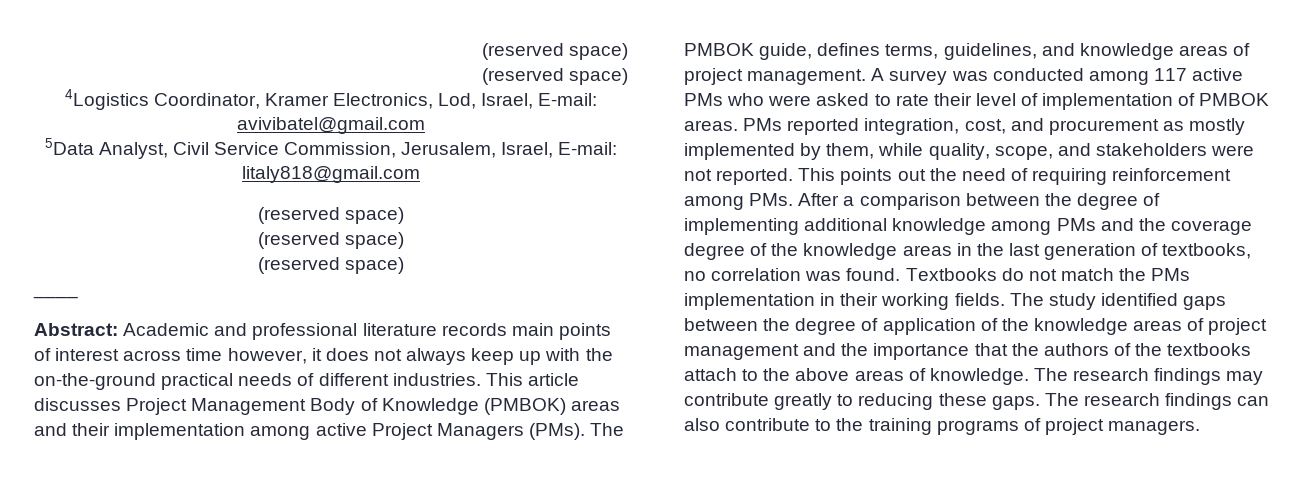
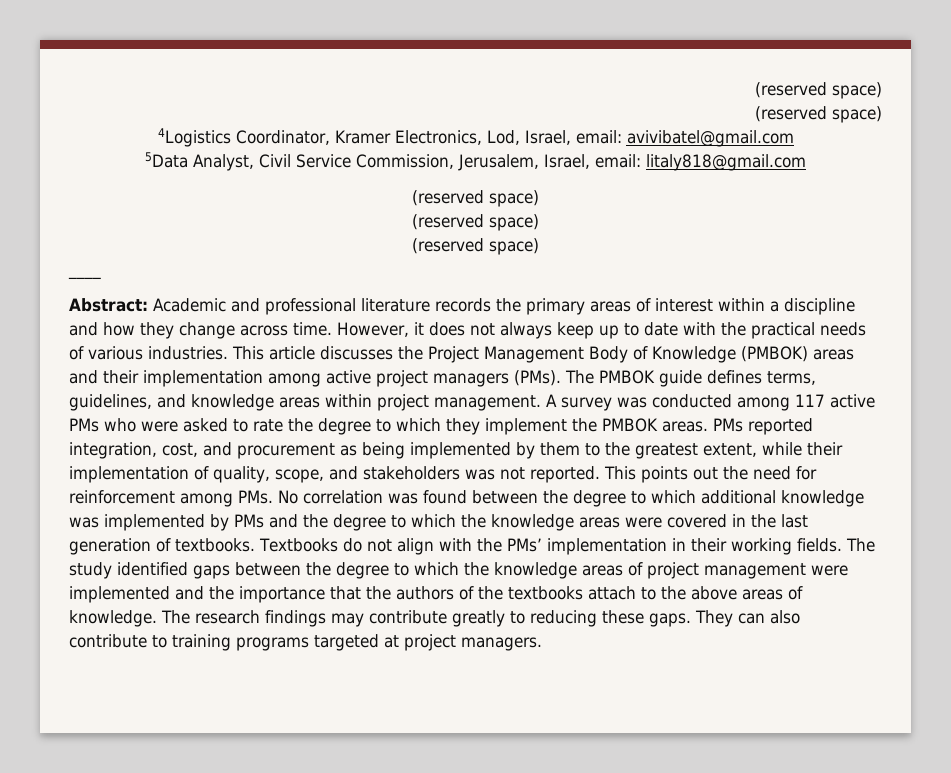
- 4Logistics Coordinator, Kramer Electronics, Lod, Israel, E-mail: avivibatel@gmail.com
+ 4Logistics Coordinator, Kramer Electronics, Lod, Israel, email: avivibatel@gmail.com
- 5Data Analyst, Civil Service Commission, Jerusalem, Israel, E-mail: litaly818@gmail.com
+ 5Data Analyst, Civil Service Commission, Jerusalem, Israel, email: litaly818@gmail.com
- Abstract: Academic and professional literature records main points of interest across time however, it does not always keep up with the on-the-ground practical needs of different industries.
+ Abstract: Academic and professional literature records the primary areas of interest within a discipline and how they change across time. However, it does not always keep up to date with the practical needs of various industries.
- This article discusses Project Management Body of Knowledge (PMBOK) areas and their implementation among active Project Managers (PMs).
+ This article discusses the Project Management Body of Knowledge (PMBOK) areas and their implementation among active project managers (PMs).
- The PMBOK guide, defines terms, guidelines, and knowledge areas of project management.
+ The PMBOK guide defines terms, guidelines, and knowledge areas within project management.
- A survey was conducted among 117 active PMs who were asked to rate their level of implementation of PMBOK areas.
+ A survey was conducted among 117 active PMs who were asked to rate the degree to which they implement the PMBOK areas.
- PMs reported integration, cost, and procurement as mostly implemented by them, while quality, scope, and stakeholders were not reported.
+ PMs reported integration, cost, and procurement as being implemented by them to the greatest extent, while their implementation of quality, scope, and stakeholders was not reported.
- This points out the need of requiring reinforcement among PMs. After a comparison between the degree of implementing additional knowledge among PMs and the coverage degree of the knowledge areas in the last generation of textbooks, no correlation was found. Textbooks do not match the PMs implementation in their working fields.
+ This points out the need for reinforcement among PMs. No correlation was found between the degree to which additional knowledge was implemented by PMs and the degree to which the knowledge areas were covered in the last generation of textbooks. Textbooks do not align with the PMs’ implementation in their working fields.
- The study identified gaps between the degree of application of the knowledge areas of project management and the importance that the authors of the textbooks attach to the above areas of knowledge.
+ The study identified gaps between the degree to which the knowledge areas of project management were implemented and the importance that the authors of the textbooks attach to the above areas of knowledge.
- The research findings can also contribute to the training programs of project managers.
+ They can also contribute to training programs targeted at project managers.

